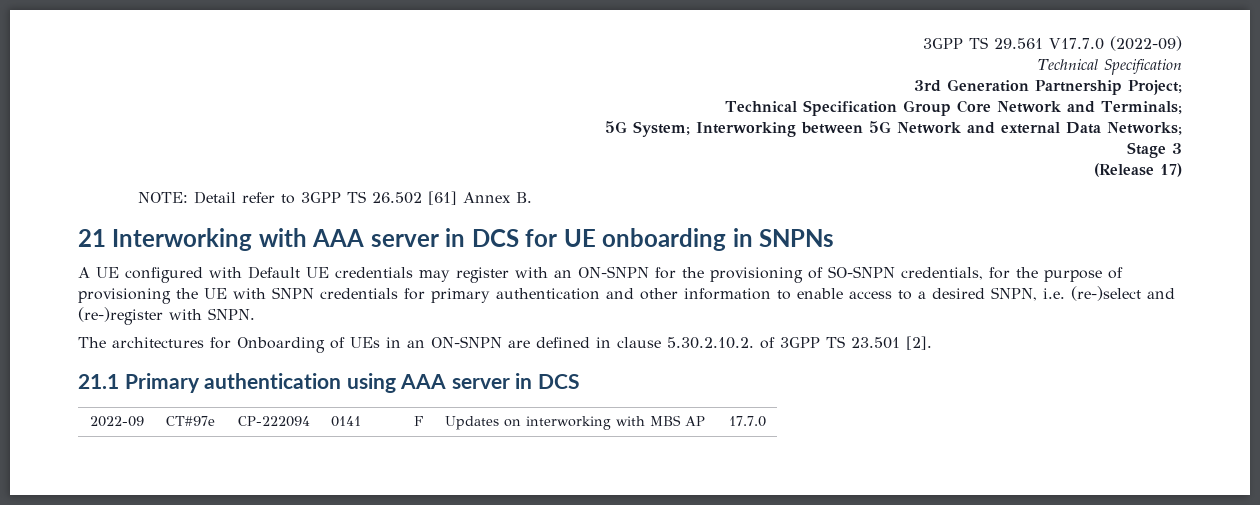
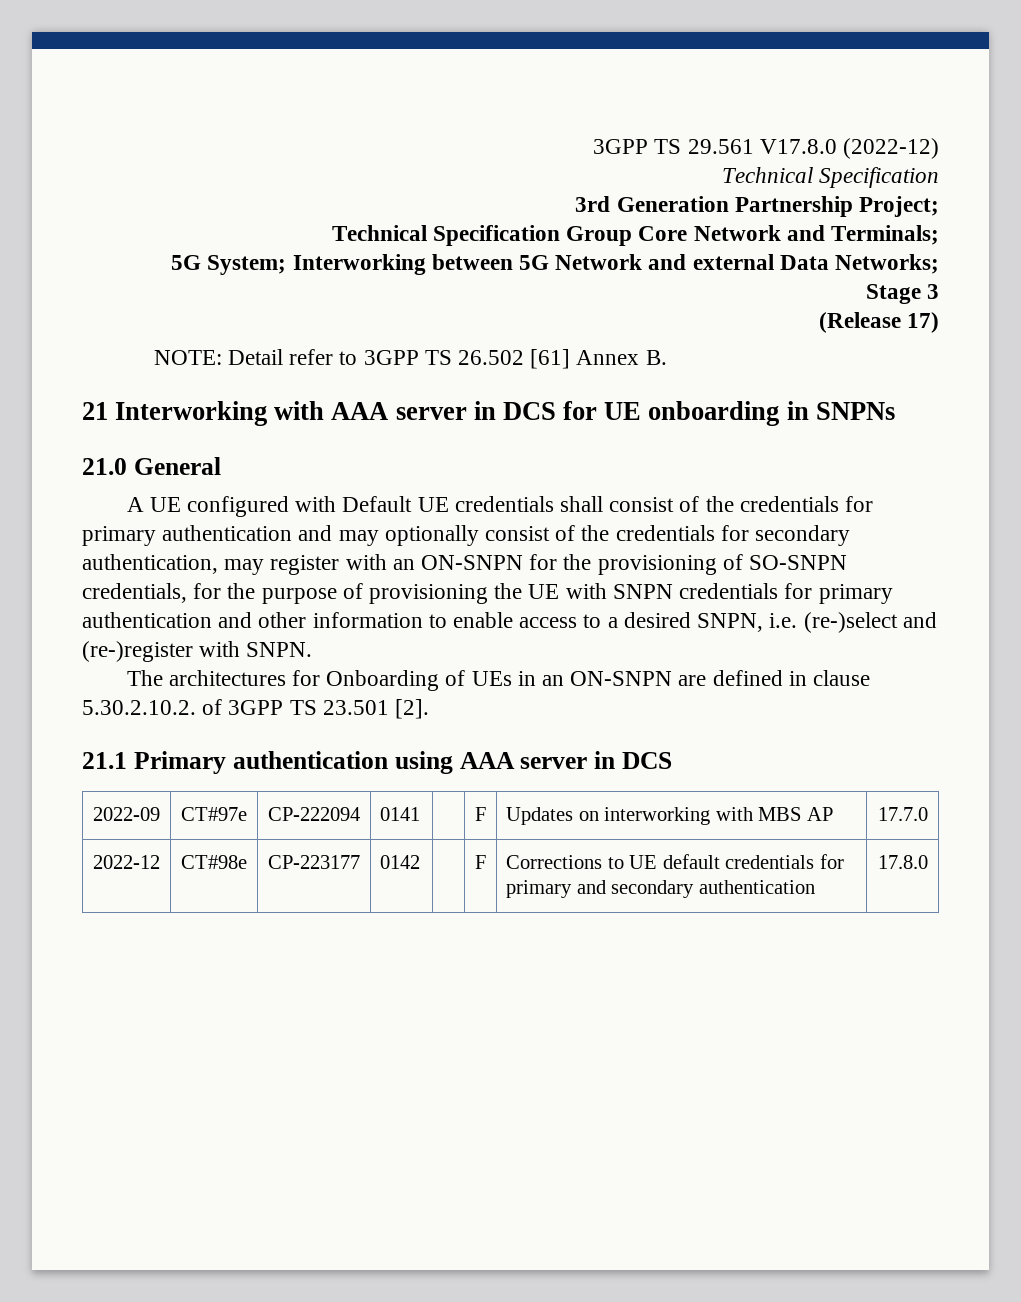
- 3GPP TS 29.561 V17.7.0 (2022-09)
+ 3GPP TS 29.561 V17.8.0 (2022-12)
+ 21.0 General
- A UE configured with Default UE credentials may register with an ON-SNPN for the provisioning of SO-SNPN credentials, for the purpose of provisioning the UE with SNPN credentials for primary authentication and other information to enable access to a desired SNPN, i.e. (re-)select and (re-)register with SNPN.
+ A UE configured with Default UE credentials shall consist of the credentials for primary authentication and may optionally consist of the credentials for secondary authentication, may register with an ON-SNPN for the provisioning of SO-SNPN credentials, for the purpose of provisioning the UE with SNPN credentials for primary authentication and other information to enable access to a desired SNPN, i.e. (re-)select and (re-)register with SNPN.
+ 2022-12 | CT#98e | CP-223177 | 0142 | | F | Corrections to UE default credentials for primary and secondary authentication | 17.8.0

